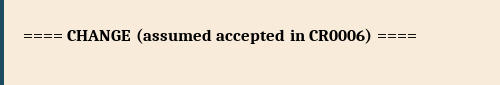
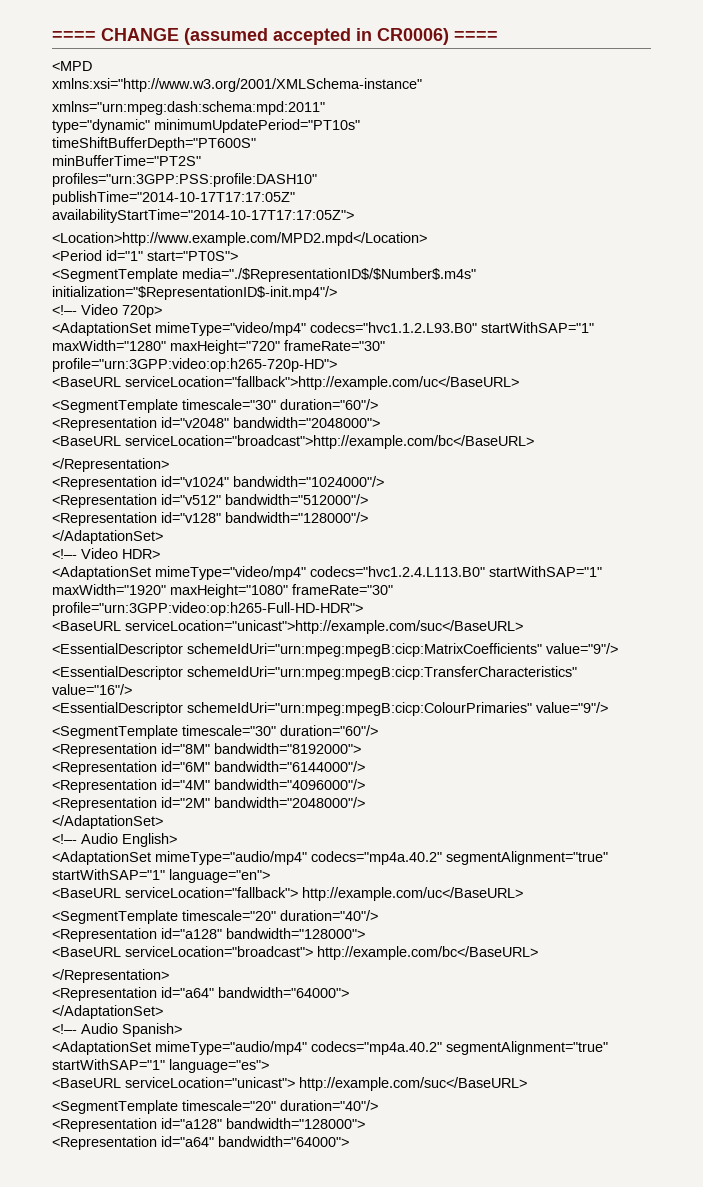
+ <MPD
+ xmlns:xsi="http://www.w3.org/2001/XMLSchema-instance"
+ xmlns="urn:mpeg:dash:schema:mpd:2011"
+ type="dynamic" minimumUpdatePeriod="PT10s"
+ timeShiftBufferDepth="PT600S"
+ minBufferTime="PT2S"
+ profiles="urn:3GPP:PSS:profile:DASH10"
+ publishTime="2014-10-17T17:17:05Z"
+ availabilityStartTime="2014-10-17T17:17:05Z">
+ <Location>http://www.example.com/MPD2.mpd</Location>
+ <Period id="1" start="PT0S">
+ <SegmentTemplate media="./$RepresentationID$/$Number$.m4s" initialization="$RepresentationID$-init.mp4"/>
+ <!–- Video 720p>
+ <AdaptationSet mimeType="video/mp4" codecs="hvc1.1.2.L93.B0" startWithSAP="1" maxWidth="1280" maxHeight="720" frameRate="30" profile="urn:3GPP:video:op:h265-720p-HD">
+ <BaseURL serviceLocation="fallback">http://example.com/uc</BaseURL>
+ <SegmentTemplate timescale="30" duration="60"/>
+ <Representation id="v2048" bandwidth="2048000">
+ <BaseURL serviceLocation="broadcast">http://example.com/bc</BaseURL>
+ </Representation>
+ <Representation id="v1024" bandwidth="1024000"/>
+ <Representation id="v512" bandwidth="512000"/>
+ <Representation id="v128" bandwidth="128000"/>
+ </AdaptationSet>
+ <!–- Video HDR>
+ <AdaptationSet mimeType="video/mp4" codecs="hvc1.2.4.L113.B0" startWithSAP="1" maxWidth="1920" maxHeight="1080" frameRate="30" profile="urn:3GPP:video:op:h265-Full-HD-HDR">
+ <BaseURL serviceLocation="unicast">http://example.com/suc</BaseURL>
+ <EssentialDescriptor schemeIdUri="urn:mpeg:mpegB:cicp:MatrixCoefficients" value="9"/>
+ <EssentialDescriptor schemeIdUri="urn:mpeg:mpegB:cicp:TransferCharacteristics" value="16"/>
+ <EssentialDescriptor schemeIdUri="urn:mpeg:mpegB:cicp:ColourPrimaries" value="9"/>
+ <SegmentTemplate timescale="30" duration="60"/>
+ <Representation id="8M" bandwidth="8192000">
+ <Representation id="6M" bandwidth="6144000"/>
+ <Representation id="4M" bandwidth="4096000"/>
+ <Representation id="2M" bandwidth="2048000"/>
+ </AdaptationSet>
+ <!–- Audio English>
+ <AdaptationSet mimeType="audio/mp4" codecs="mp4a.40.2" segmentAlignment="true" startWithSAP="1" language="en">
+ <BaseURL serviceLocation="fallback"> http://example.com/uc</BaseURL>
+ <SegmentTemplate timescale="20" duration="40"/>
+ <Representation id="a128" bandwidth="128000">
+ <BaseURL serviceLocation="broadcast"> http://example.com/bc</BaseURL>
+ </Representation>
+ <Representation id="a64" bandwidth="64000">
+ </AdaptationSet>
+ <!–- Audio Spanish>
+ <AdaptationSet mimeType="audio/mp4" codecs="mp4a.40.2" segmentAlignment="true" startWithSAP="1" language="es">
+ <BaseURL serviceLocation="unicast"> http://example.com/suc</BaseURL>
+ <SegmentTemplate timescale="20" duration="40"/>
+ <Representation id="a128" bandwidth="128000">
+ <Representation id="a64" bandwidth="64000">

